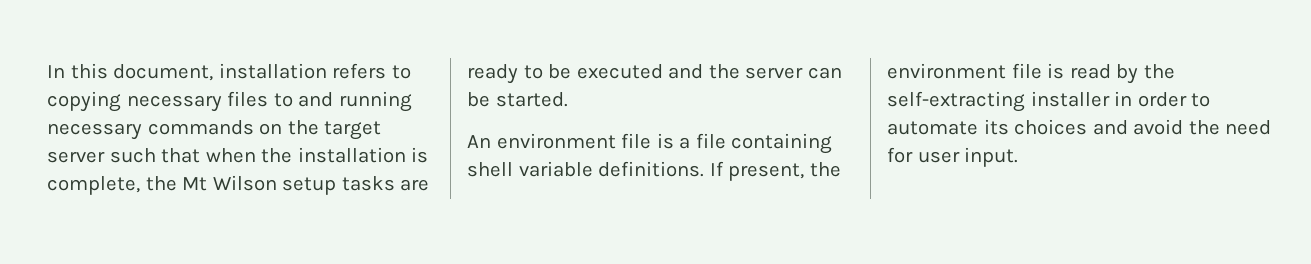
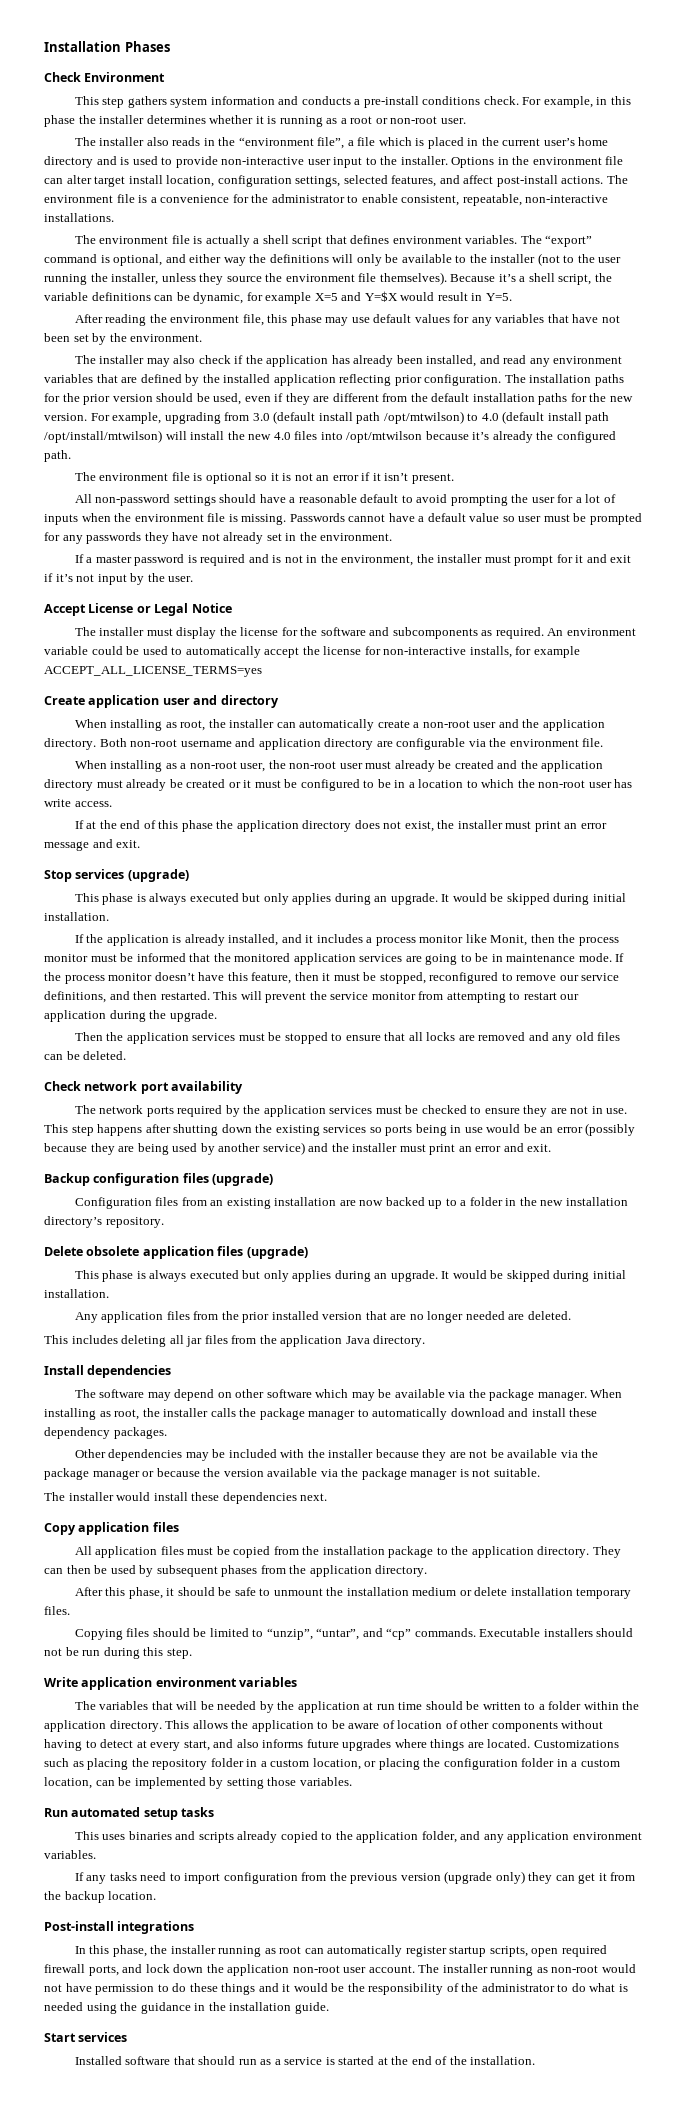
- In this document, installation refers to copying necessary files to and running necessary commands on the target server such that when the installation is complete, the Mt Wilson setup tasks are ready to be executed and the server can be started.
- An environment file is a file containing shell variable definitions. If present, the environment file is read by the self-extracting installer in order to automate its choices and avoid the need for user input.
+ Installation Phases
+ Check Environment
+ This step gathers system information and conducts a pre-install conditions check. For example, in this phase the installer determines whether it is running as a root or non-root user.
+ The installer also reads in the “environment file”, a file which is placed in the current user’s home directory and is used to provide non-interactive user input to the installer. Options in the environment file can alter target install location, configuration settings, selected features, and affect post-install actions. The environment file is a convenience for the administrator to enable consistent, repeatable, non-interactive installations.
+ The environment file is actually a shell script that defines environment variables. The “export” command is optional, and either way the definitions will only be available to the installer (not to the user running the installer, unless they source the environment file themselves). Because it’s a shell script, the variable definitions can be dynamic, for example X=5 and Y=$X would result in Y=5.
+ After reading the environment file, this phase may use default values for any variables that have not been set by the environment.
+ The installer may also check if the application has already been installed, and read any environment variables that are defined by the installed application reflecting prior configuration. The installation paths for the prior version should be used, even if they are different from the default installation paths for the new version. For example, upgrading from 3.0 (default install path /opt/mtwilson) to 4.0 (default install path /opt/install/mtwilson) will install the new 4.0 files into /opt/mtwilson because it’s already the configured path.
+ The environment file is optional so it is not an error if it isn’t present.
+ All non-password settings should have a reasonable default to avoid prompting the user for a lot of inputs when the environment file is missing. Passwords cannot have a default value so user must be prompted for any passwords they have not already set in the environment.
+ If a master password is required and is not in the environment, the installer must prompt for it and exit if it’s not input by the user.
+ Accept License or Legal Notice
+ The installer must display the license for the software and subcomponents as required. An environment variable could be used to automatically accept the license for non-interactive installs, for example ACCEPT_ALL_LICENSE_TERMS=yes
+ Create application user and directory
+ When installing as root, the installer can automatically create a non-root user and the application directory. Both non-root username and application directory are configurable via the environment file.
+ When installing as a non-root user, the non-root user must already be created and the application directory must already be created or it must be configured to be in a location to which the non-root user has write access.
+ If at the end of this phase the application directory does not exist, the installer must print an error message and exit.
+ Stop services (upgrade)
+ This phase is always executed but only applies during an upgrade. It would be skipped during initial installation.
+ If the application is already installed, and it includes a process monitor like Monit, then the process monitor must be informed that the monitored application services are going to be in maintenance mode. If the process monitor doesn’t have this feature, then it must be stopped, reconfigured to remove our service definitions, and then restarted. This will prevent the service monitor from attempting to restart our application during the upgrade.
+ Then the application services must be stopped to ensure that all locks are removed and any old files can be deleted.
+ Check network port availability
+ The network ports required by the application services must be checked to ensure they are not in use. This step happens after shutting down the existing services so ports being in use would be an error (possibly because they are being used by another service) and the installer must print an error and exit.
+ Backup configuration files (upgrade)
+ Configuration files from an existing installation are now backed up to a folder in the new installation directory’s repository.
+ Delete obsolete application files (upgrade)
+ This phase is always executed but only applies during an upgrade. It would be skipped during initial installation.
+ Any application files from the prior installed version that are no longer needed are deleted.
+ This includes deleting all jar files from the application Java directory.
+ Install dependencies
+ The software may depend on other software which may be available via the package manager. When installing as root, the installer calls the package manager to automatically download and install these dependency packages.
+ Other dependencies may be included with the installer because they are not be available via the package manager or because the version available via the package manager is not suitable.
+ The installer would install these dependencies next.
+ Copy application files
+ All application files must be copied from the installation package to the application directory. They can then be used by subsequent phases from the application directory.
+ After this phase, it should be safe to unmount the installation medium or delete installation temporary files.
+ Copying files should be limited to “unzip”, “untar”, and “cp” commands. Executable installers should not be run during this step.
+ Write application environment variables
+ The variables that will be needed by the application at run time should be written to a folder within the application directory. This allows the application to be aware of location of other components without having to detect at every start, and also informs future upgrades where things are located. Customizations such as placing the repository folder in a custom location, or placing the configuration folder in a custom location, can be implemented by setting those variables.
+ Run automated setup tasks
+ This uses binaries and scripts already copied to the application folder, and any application environment variables.
+ If any tasks need to import configuration from the previous version (upgrade only) they can get it from the backup location.
+ Post-install integrations
+ In this phase, the installer running as root can automatically register startup scripts, open required firewall ports, and lock down the application non-root user account. The installer running as non-root would not have permission to do these things and it would be the responsibility of the administrator to do what is needed using the guidance in the installation guide.
+ Start services
+ Installed software that should run as a service is started at the end of the installation.

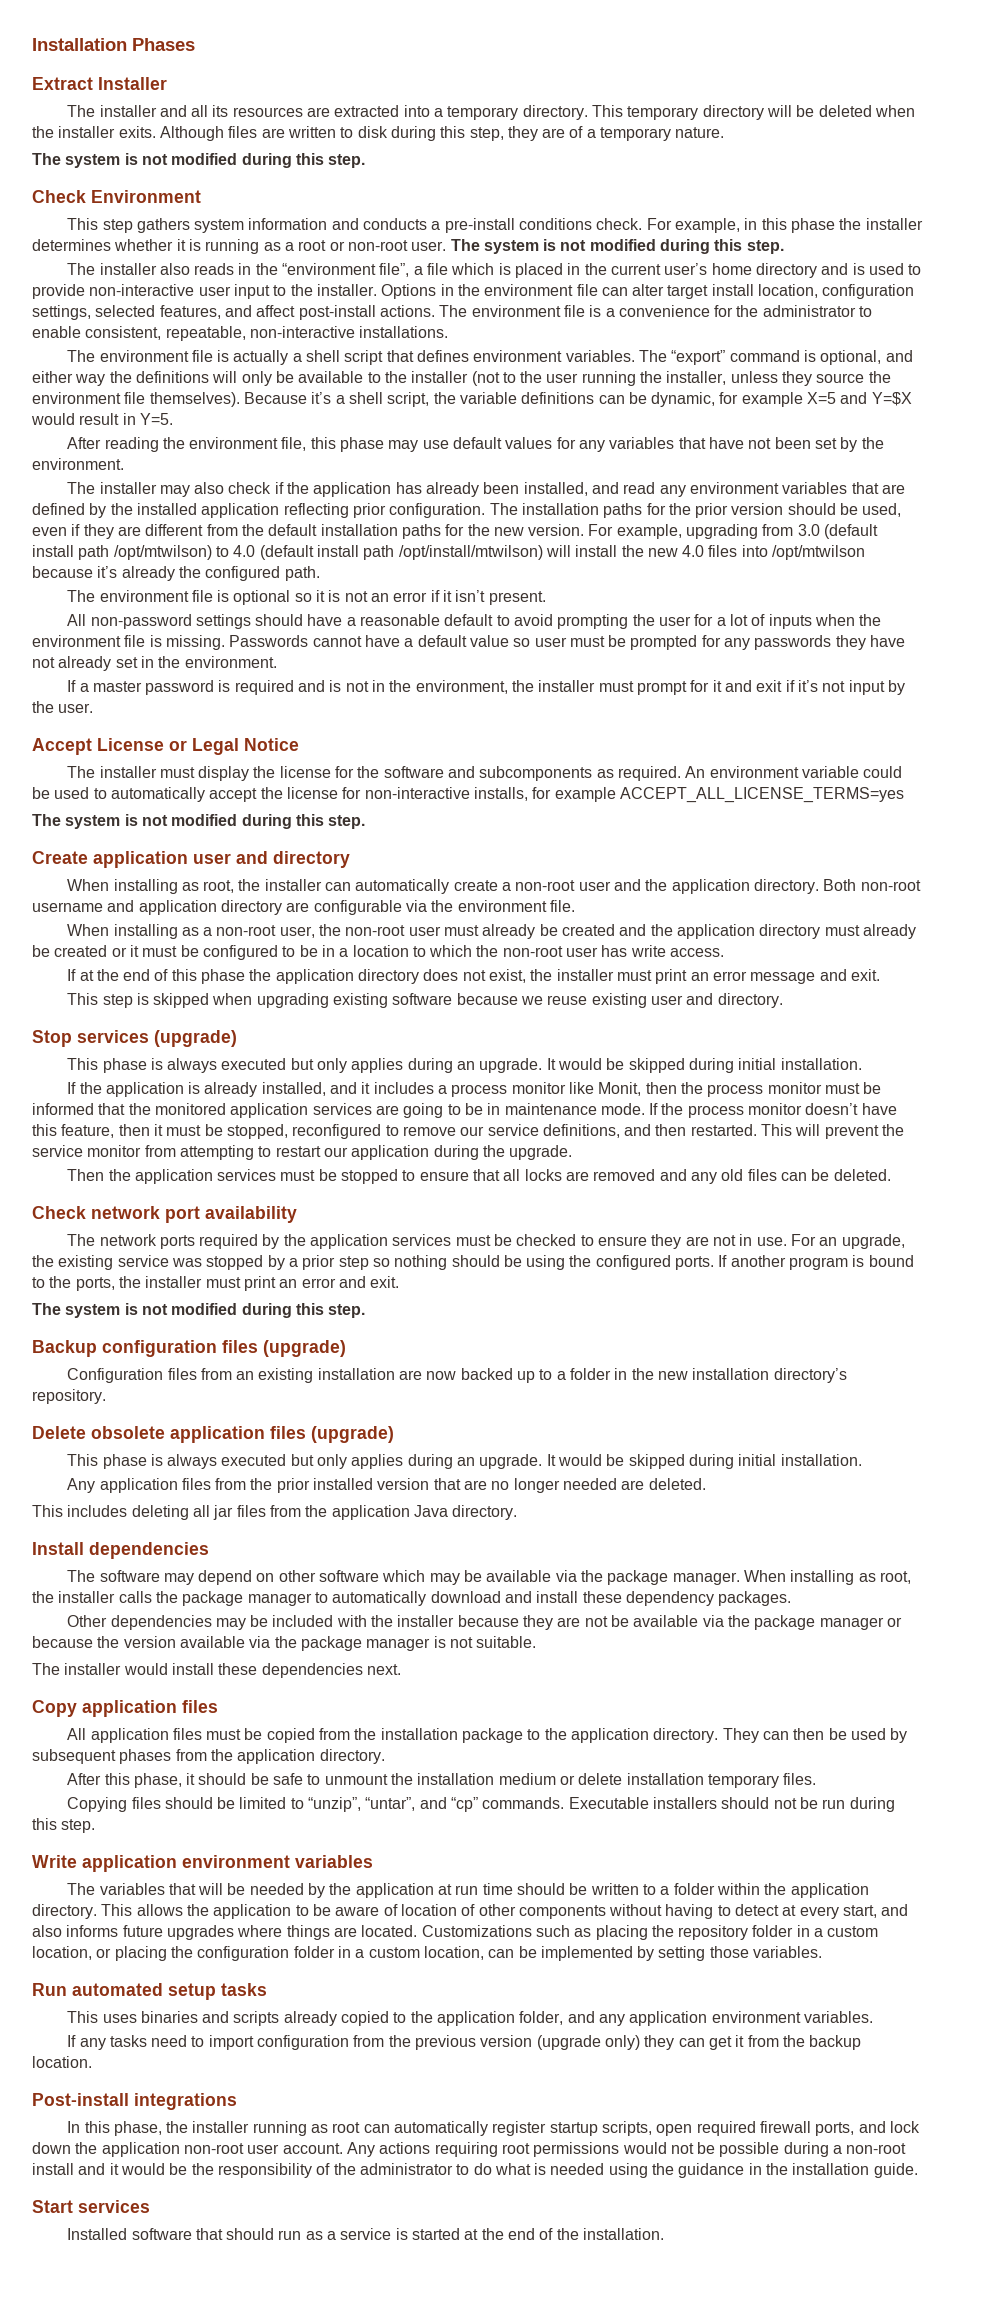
+ Extract Installer
+ The installer and all its resources are extracted into a temporary directory. This temporary directory will be deleted when the installer exits. Although files are written to disk during this step, they are of a temporary nature.
+ The system is not modified during this step.
- For example, in this phase the installer determines whether it is running as a root or non-root user.
+ For example, in this phase the installer determines whether it is running as a root or non-root user. The system is not modified during this step.
  An environment variable could be used to automatically accept the license for non-interactive installs, for example ACCEPT_ALL_LICENSE_TERMS=yes
+ The system is not modified during this step.
+ This step is skipped when upgrading existing software because we reuse existing user and directory.
- This step happens after shutting down the existing services so ports being in use would be an error (possibly because they are being used by another service) and the installer must print an error and exit.
+ For an upgrade, the existing service was stopped by a prior step so nothing should be using the configured ports. If another program is bound to the ports, the installer must print an error and exit.
+ The system is not modified during this step.
- The installer running as non-root would not have permission to do these things and it would be the responsibility of the administrator to do what is needed using the guidance in the installation guide.
+ Any actions requiring root permissions would not be possible during a non-root install and it would be the responsibility of the administrator to do what is needed using the guidance in the installation guide.

